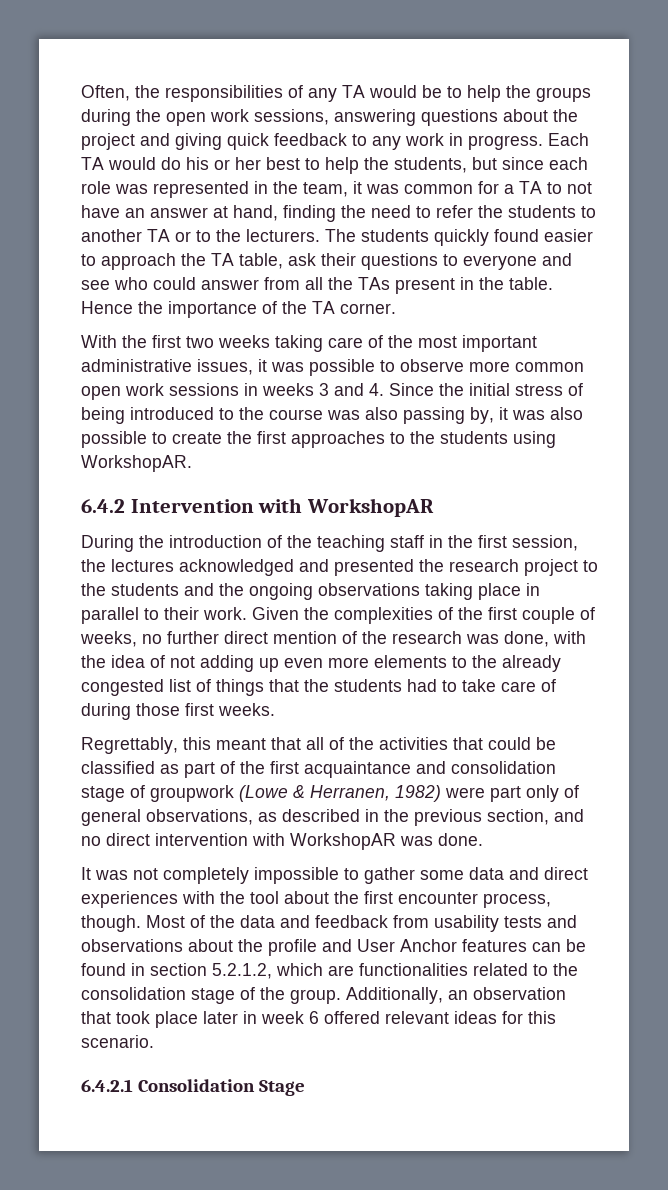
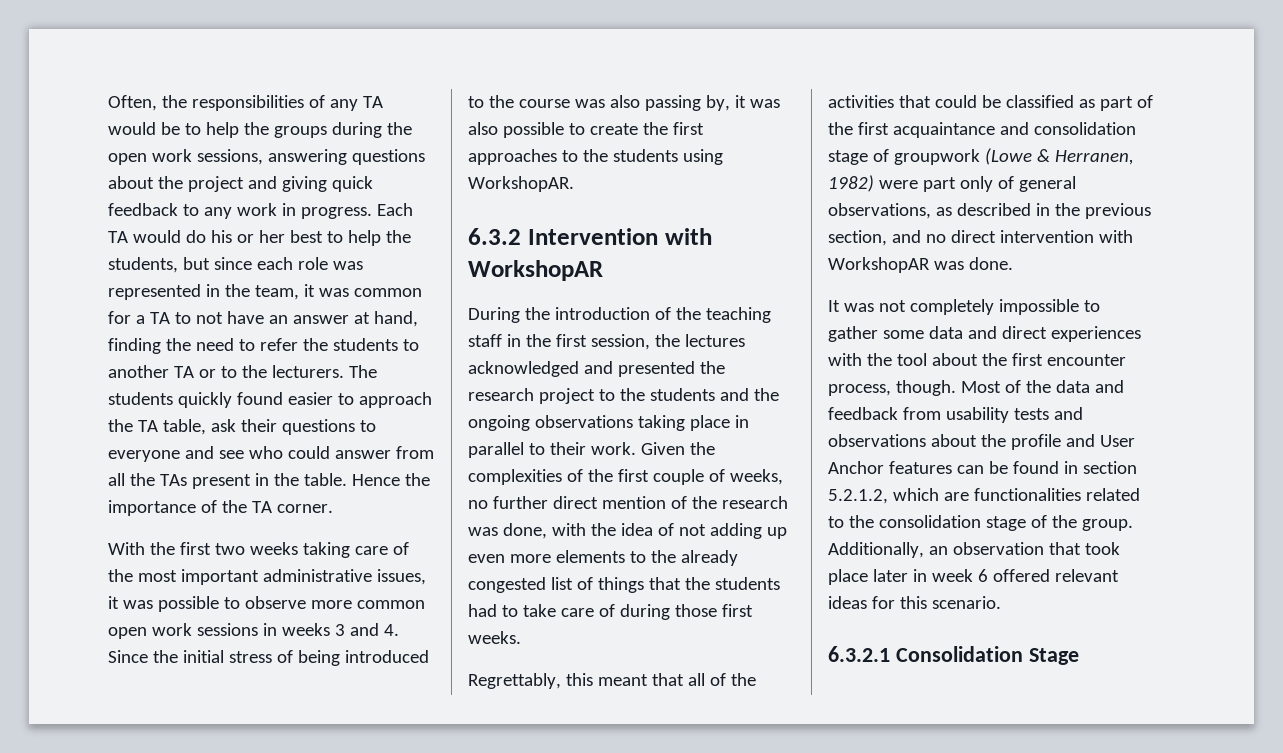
- 6.4.2 Intervention with WorkshopAR
+ 6.3.2 Intervention with WorkshopAR
- 6.4.2.1 Consolidation Stage
+ 6.3.2.1 Consolidation Stage

